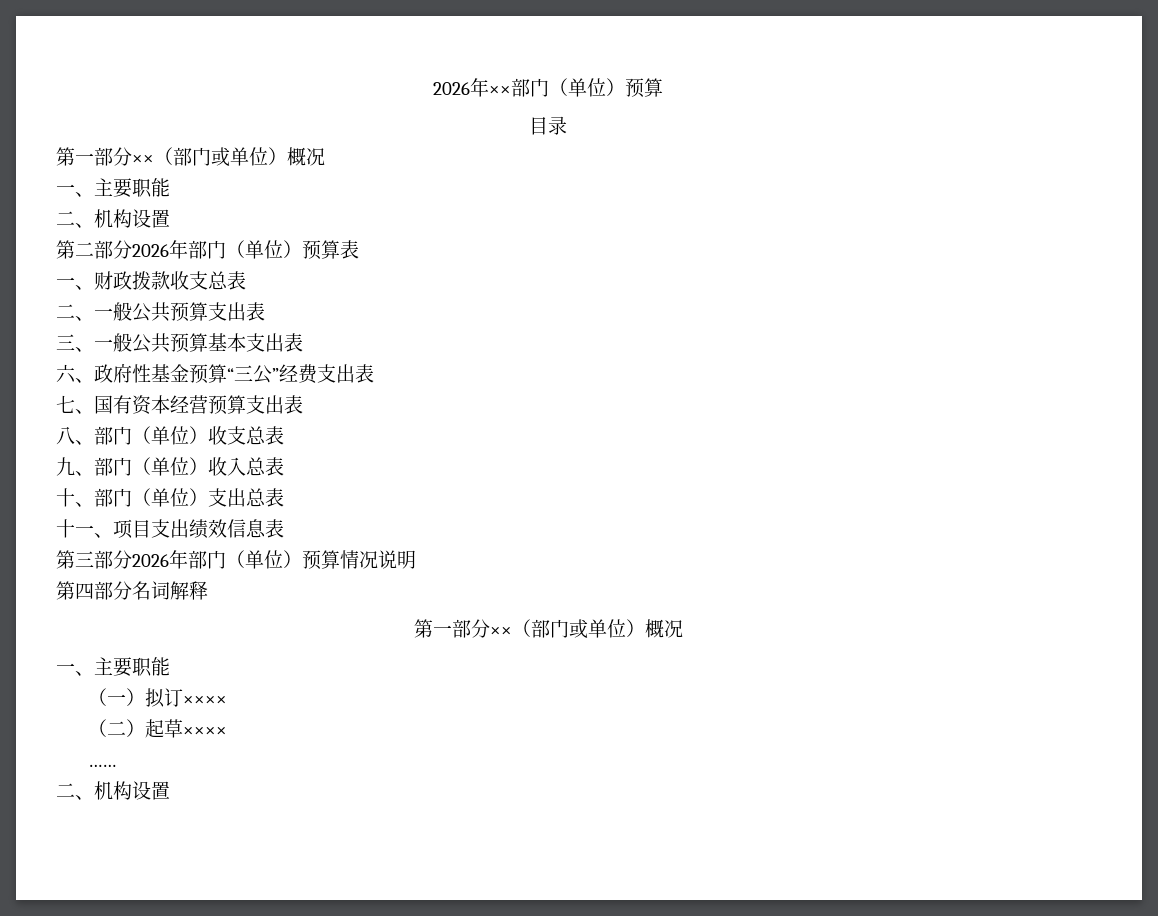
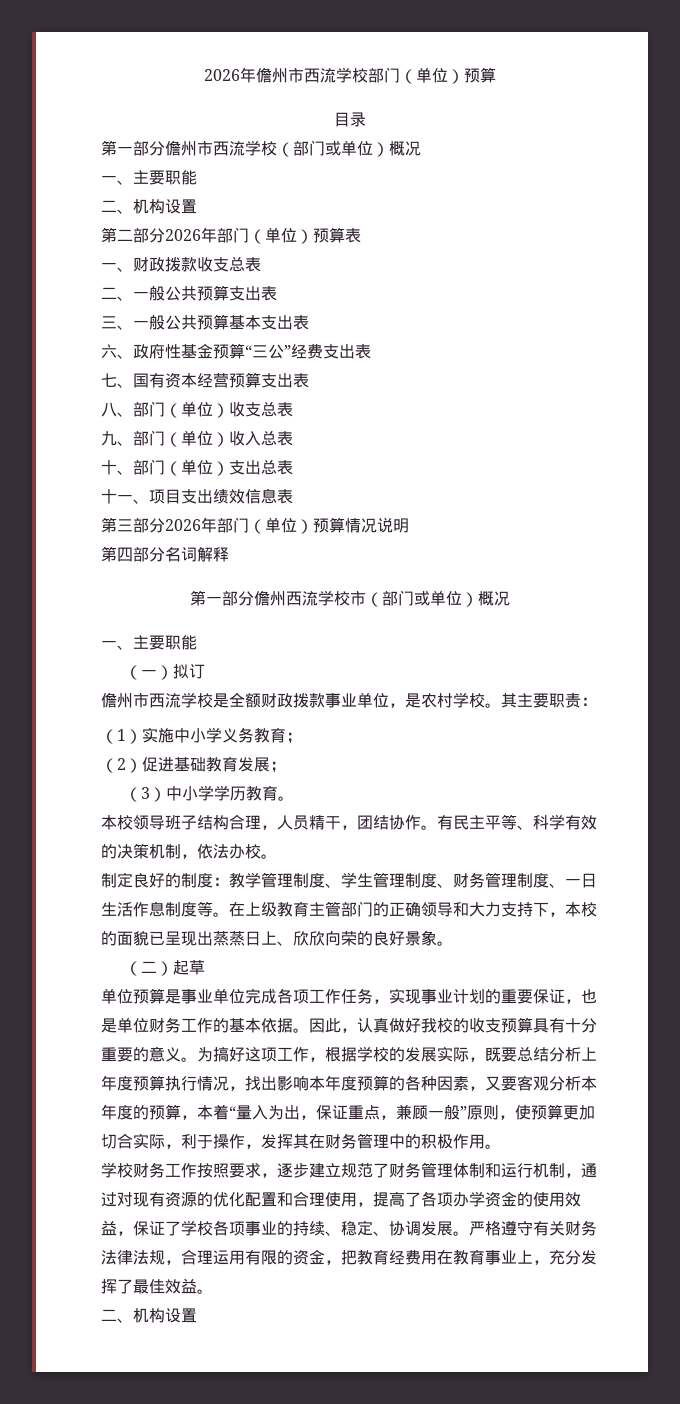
- 2026年××部门（单位）预算
+ 2026年儋州市西流学校部门（单位）预算
  目录
- 第一部分××（部门或单位）概况
+ 第一部分儋州市西流学校（部门或单位）概况
  第四部分名词解释
- 第一部分××（部门或单位）概况
+ 第一部分儋州西流学校市（部门或单位）概况
- （一）拟订××××
- （二）起草××××
- ……
+ （一）拟订
+ 儋州市西流学校是全额财政拨款事业单位，是农村学校。其主要职责：
+ （1）实施中小学义务教育；
+ （2）促进基础教育发展；
+ （3）中小学学历教育。
+ 本校领导班子结构合理，人员精干，团结协作。有民主平等、科学有效的决策机制，依法办校。
+ 制定良好的制度：教学管理制度、学生管理制度、财务管理制度、一日生活作息制度等。在上级教育主管部门的正确领导和大力支持下，本校的面貌已呈现出蒸蒸日上、欣欣向荣的良好景象。
+ （二）起草
+ 单位预算是事业单位完成各项工作任务，实现事业计划的重要保证，也是单位财务工作的基本依据。因此，认真做好我校的收支预算具有十分重要的意义。为搞好这项工作，根据学校的发展实际，既要总结分析上年度预算执行情况，找出影响本年度预算的各种因素，又要客观分析本年度的预算，本着“量入为出，保证重点，兼顾一般”原则，使预算更加切合实际，利于操作，发挥其在财务管理中的积极作用。
+ 学校财务工作按照要求，逐步建立规范了财务管理体制和运行机制，通过对现有资源的优化配置和合理使用，提高了各项办学资金的使用效益，保证了学校各项事业的持续、稳定、协调发展。严格遵守有关财务法律法规，合理运用有限的资金，把教育经费用在教育事业上，充分发挥了最佳效益。

